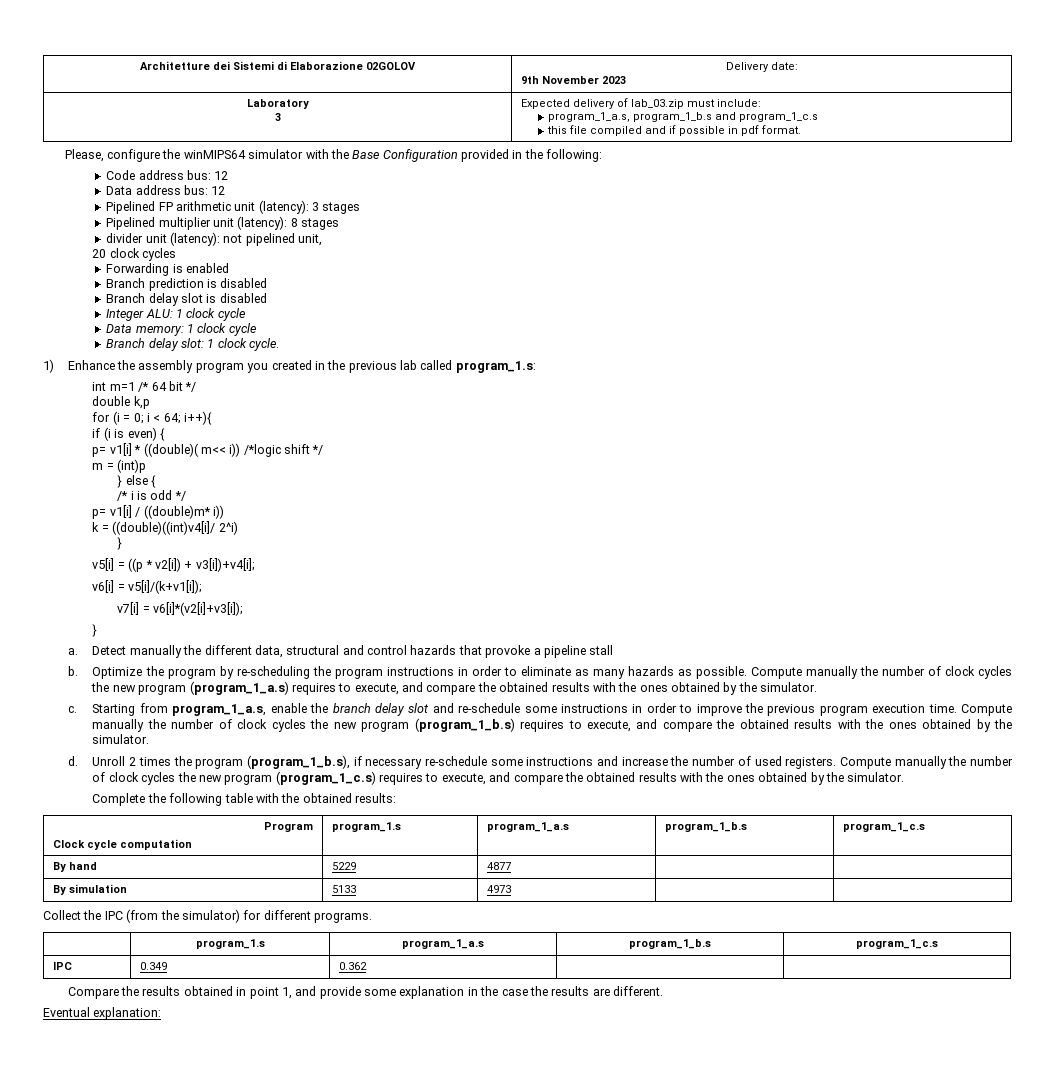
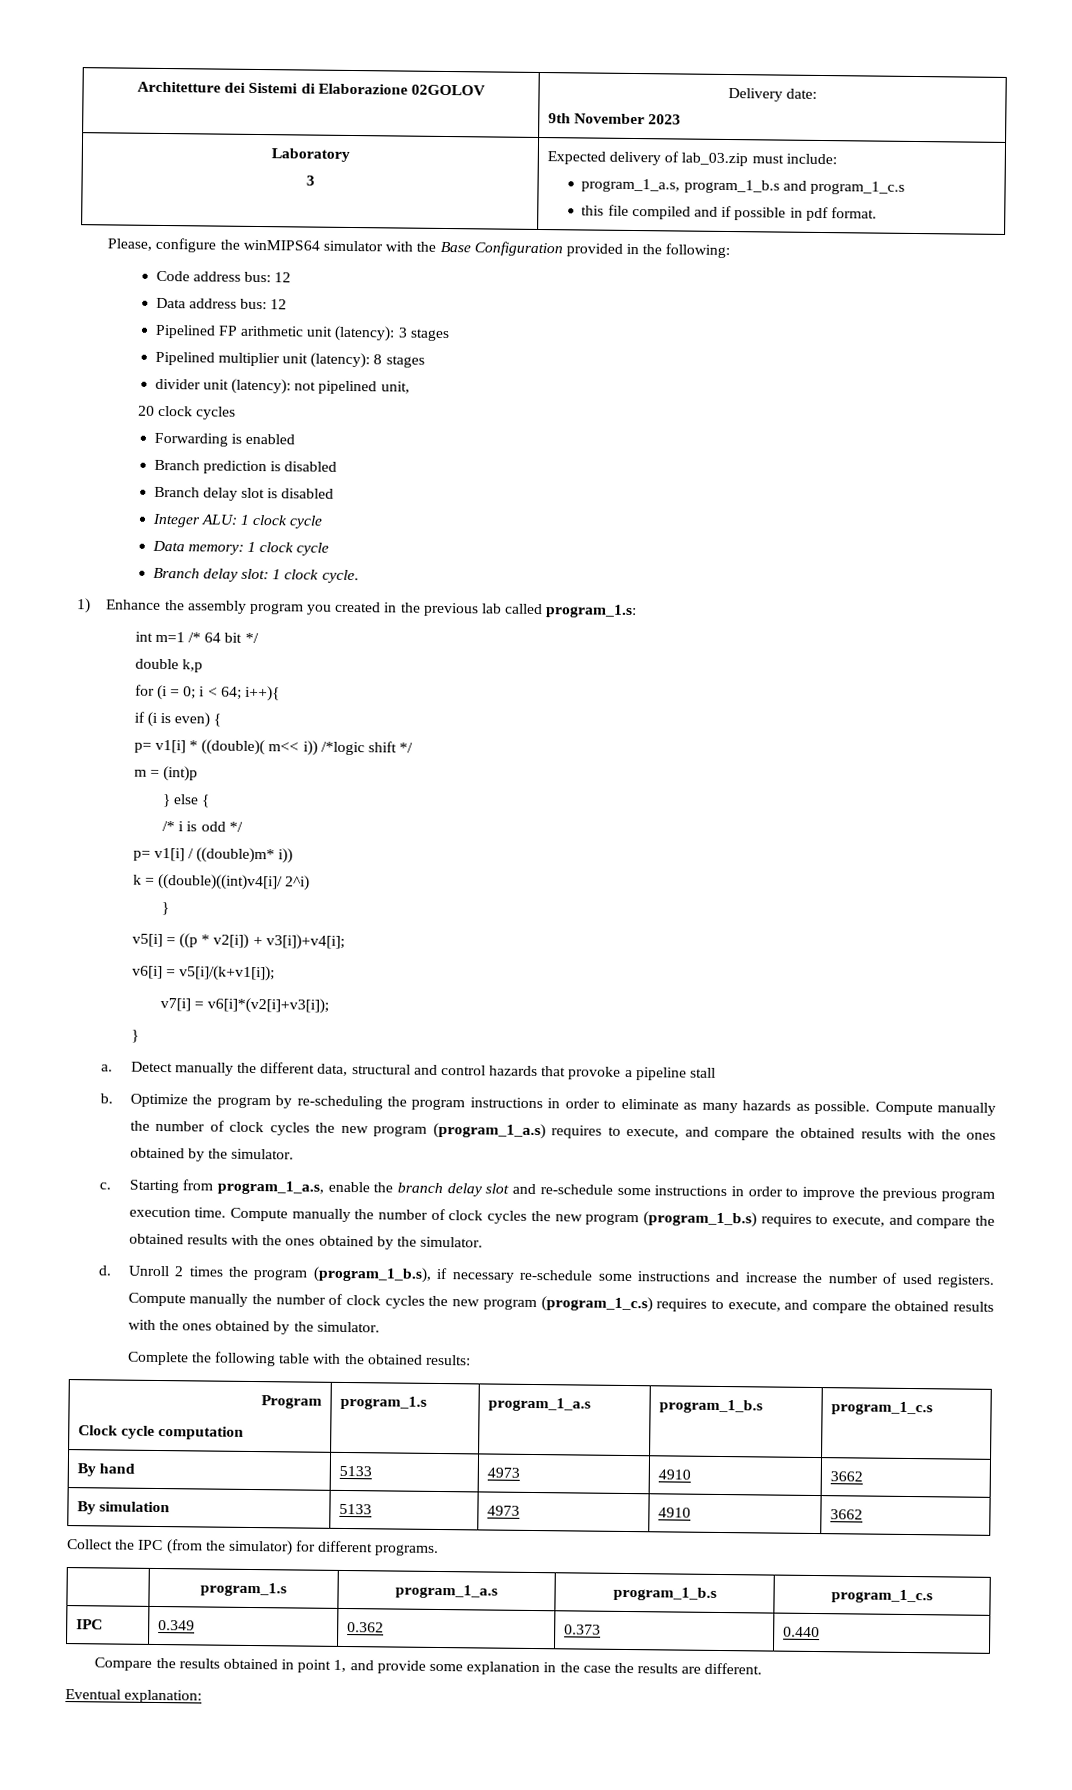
- By hand | 5229 | 4877 | |
+ By hand | 5133 | 4973 | 4910 | 3662
- By simulation | 5133 | 4973 | |
+ By simulation | 5133 | 4973 | 4910 | 3662
- IPC | 0.349 | 0.362 | |
+ IPC | 0.349 | 0.362 | 0.373 | 0.440

